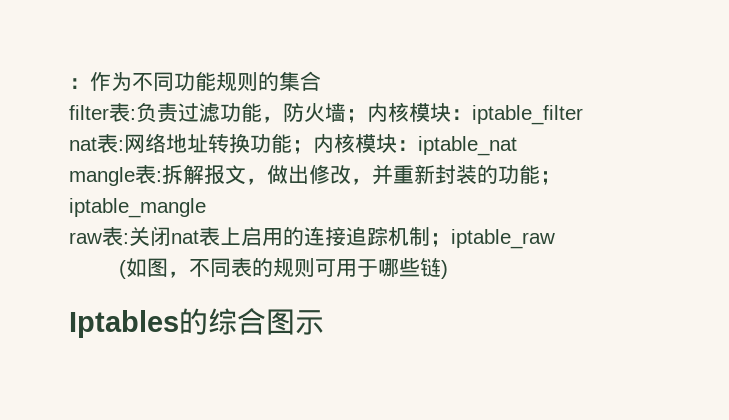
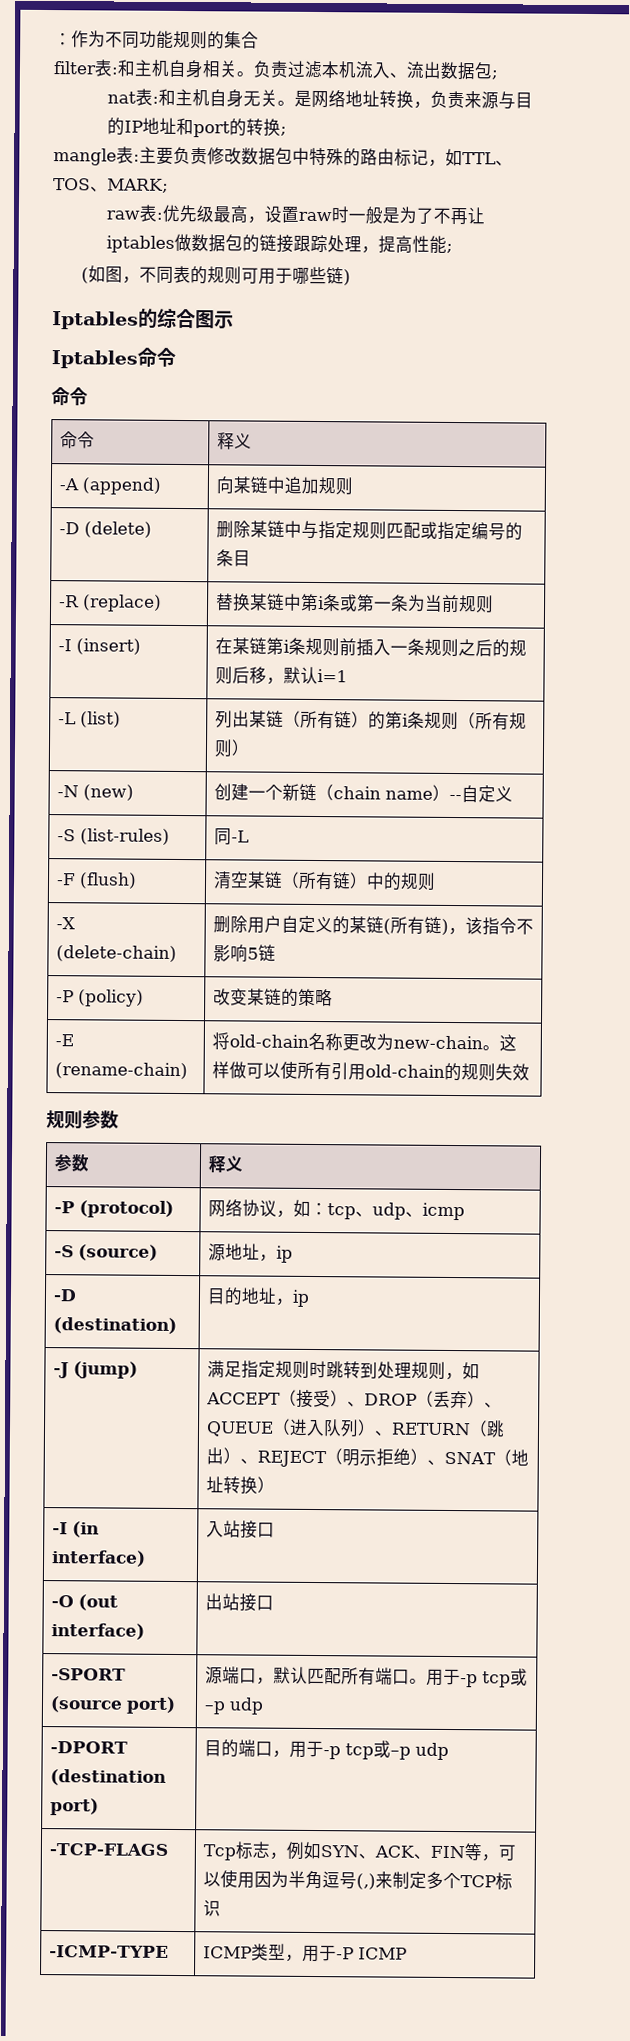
- filter表:负责过滤功能，防火墙；内核模块：iptable_filter
- nat表:网络地址转换功能；内核模块：iptable_nat
- mangle表:拆解报文，做出修改，并重新封装的功能；iptable_mangle
- raw表:关闭nat表上启用的连接追踪机制；iptable_raw
+ filter表:和主机自身相关。负责过滤本机流入、流出数据包;
+ nat表:和主机自身无关。是网络地址转换，负责来源与目的IP地址和port的转换;
+ mangle表:主要负责修改数据包中特殊的路由标记，如TTL、TOS、MARK;
+ raw表:优先级最高，设置raw时一般是为了不再让iptables做数据包的链接跟踪处理，提高性能;
+ Iptables命令
+ 命令
+ 命令 | 释义
+ -A (append) | 向某链中追加规则
+ -D (delete) | 删除某链中与指定规则匹配或指定编号的条目
+ -R (replace) | 替换某链中第i条或第一条为当前规则
+ -I (insert) | 在某链第i条规则前插入一条规则之后的规则后移，默认i=1
+ -L (list) | 列出某链（所有链）的第i条规则（所有规则）
+ -N (new) | 创建一个新链（chain name）--自定义
+ -S (list-rules) | 同-L
+ -F (flush) | 清空某链（所有链）中的规则
+ -X (delete-chain) | 删除用户自定义的某链(所有链)，该指令不影响5链
+ -P (policy) | 改变某链的策略
+ -E (rename-chain) | 将old-chain名称更改为new-chain。这样做可以使所有引用old-chain的规则失效
+ 规则参数
+ 参数 | 释义
+ -P (protocol) | 网络协议，如：tcp、udp、icmp
+ -S (source) | 源地址，ip
+ -D (destination) | 目的地址，ip
+ -J (jump) | 满足指定规则时跳转到处理规则，如ACCEPT（接受）、DROP（丢弃）、QUEUE（进入队列）、RETURN（跳出）、REJECT（明示拒绝）、SNAT（地址转换）
+ -I (in interface) | 入站接口
+ -O (out interface) | 出站接口
+ -SPORT (source port) | 源端口，默认匹配所有端口。用于-p tcp或–p udp
+ -DPORT (destination port) | 目的端口，用于-p tcp或–p udp
+ -TCP-FLAGS | Tcp标志，例如SYN、ACK、FIN等，可以使用因为半角逗号(,)来制定多个TCP标识
+ -ICMP-TYPE | ICMP类型，用于-P ICMP

